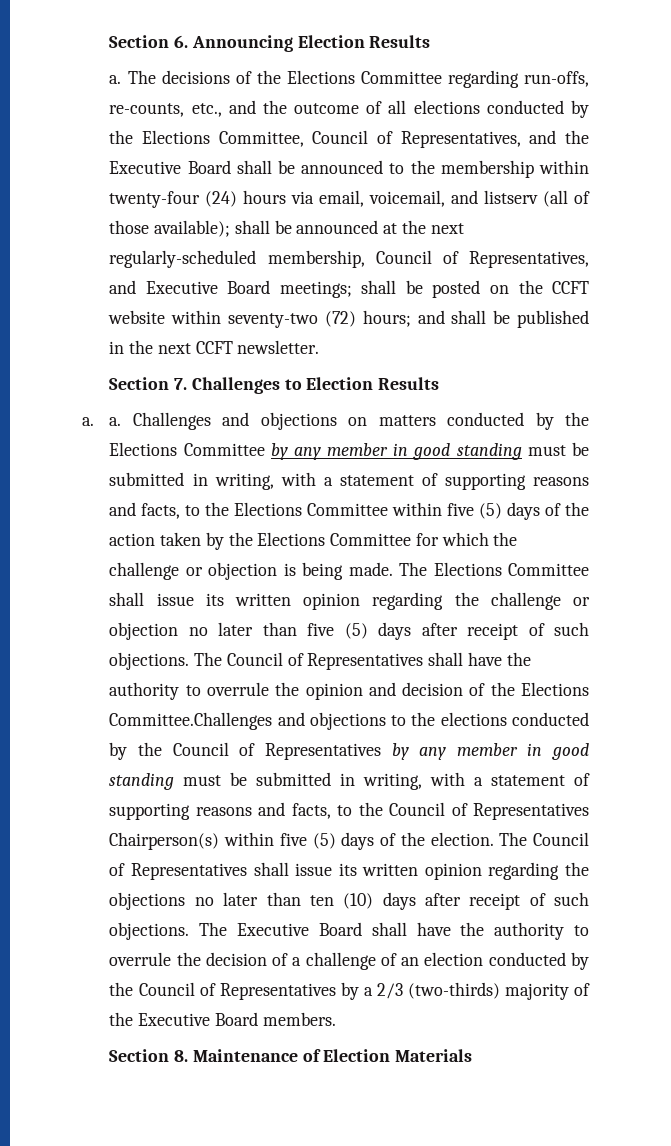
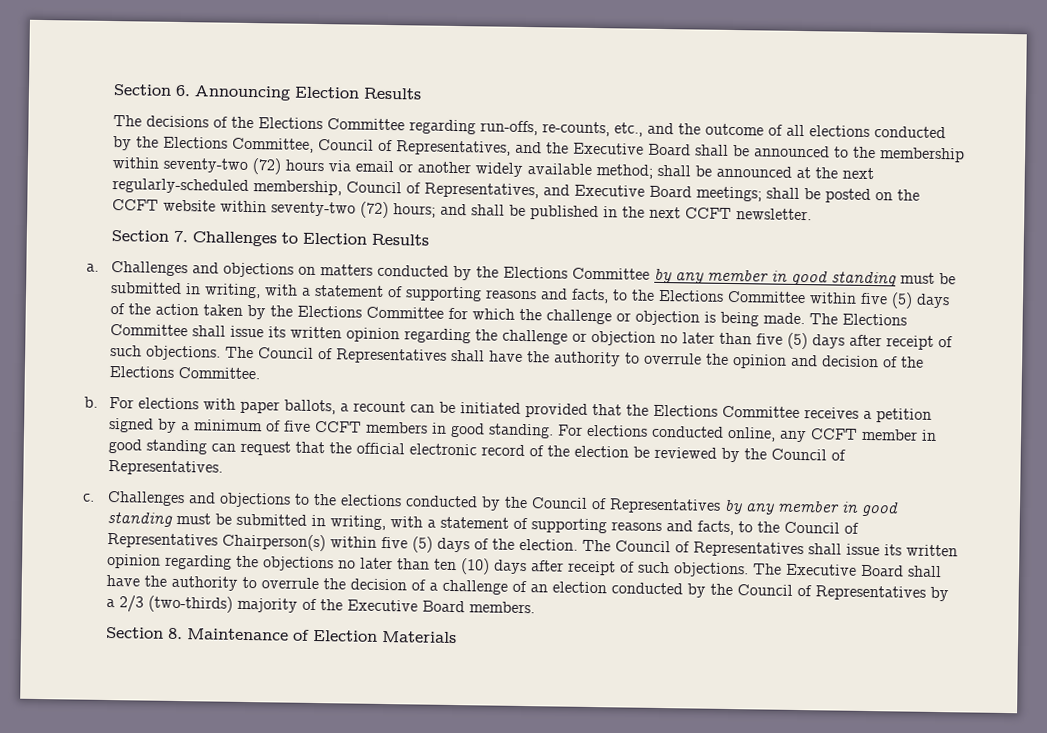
  Section 6. Announcing Election Results
- a. The decisions of the Elections Committee regarding run-offs, re-counts, etc., and the outcome of all elections conducted by the Elections Committee, Council of Representatives, and the Executive Board shall be announced to the membership within twenty-four (24) hours via email, voicemail, and listserv (all of those available);
+ The decisions of the Elections Committee regarding run-offs, re-counts, etc., and the outcome of all elections conducted by the Elections Committee, Council of Representatives, and the Executive Board shall be announced to the membership within seventy-two (72) hours via email or another widely available method;
- a. a.
+ a.
- The Council of Representatives shall have the authority to overrule the opinion and decision of the Elections Committee.Challenges and objections to the elections conducted by the Council of Representatives by any member in good standing must be submitted in writing, with a statement of supporting reasons and facts, to the Council of Representatives Chairperson(s) within five (5) days of the election.
+ The Council of Representatives shall have the authority to overrule the opinion and decision of the Elections Committee.
+ b. For elections with paper ballots, a recount can be initiated provided that the Elections Committee receives a petition signed by a minimum of five CCFT members in good standing. For elections conducted online, any CCFT member in good standing can request that the official electronic record of the election be reviewed by the Council of Representatives.
+ c. Challenges and objections to the elections conducted by the Council of Representatives by any member in good standing must be submitted in writing, with a statement of supporting reasons and facts, to the Council of Representatives Chairperson(s) within five (5) days of the election.

